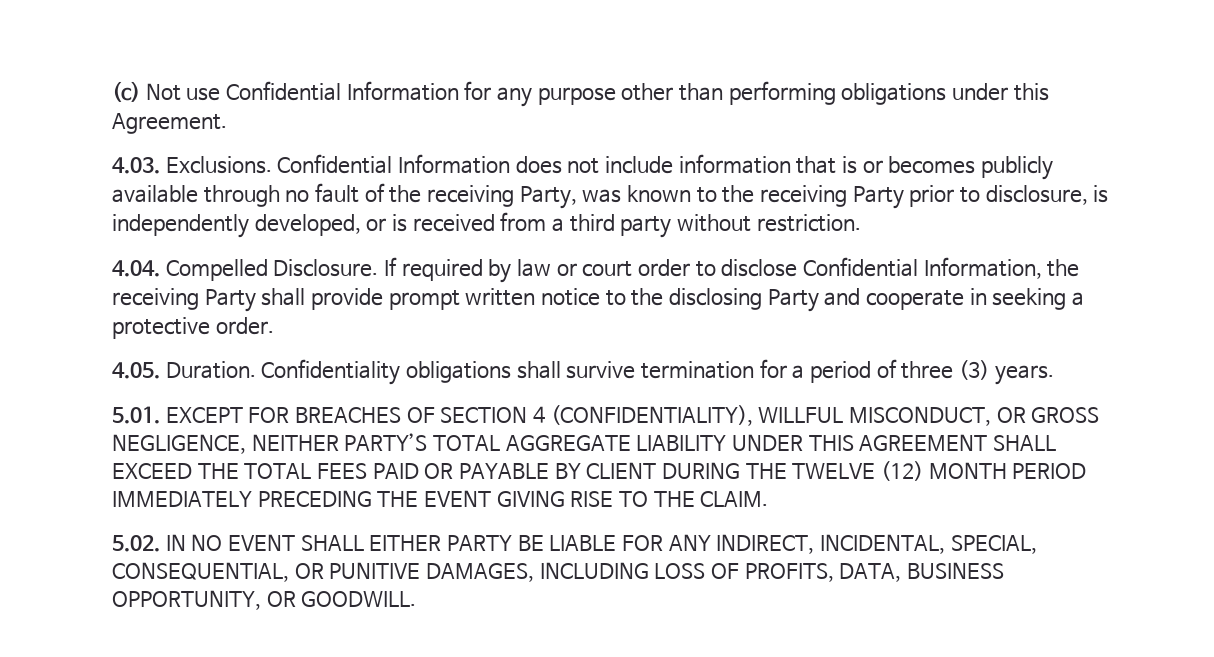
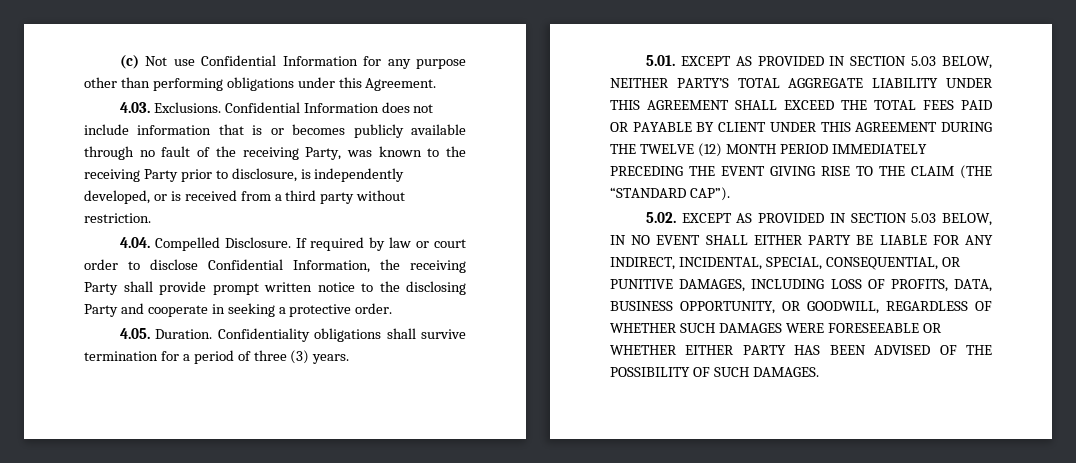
- 5.01. EXCEPT FOR BREACHES OF SECTION 4 (CONFIDENTIALITY), WILLFUL MISCONDUCT, OR GROSS NEGLIGENCE, NEITHER PARTY’S TOTAL AGGREGATE LIABILITY UNDER THIS AGREEMENT SHALL EXCEED THE TOTAL FEES PAID OR PAYABLE BY CLIENT DURING THE TWELVE (12) MONTH PERIOD IMMEDIATELY PRECEDING THE EVENT GIVING RISE TO THE CLAIM.
- 5.02. IN NO EVENT SHALL EITHER PARTY BE LIABLE FOR ANY INDIRECT, INCIDENTAL, SPECIAL, CONSEQUENTIAL, OR PUNITIVE DAMAGES, INCLUDING LOSS OF PROFITS, DATA, BUSINESS OPPORTUNITY, OR GOODWILL.
+ 5.01. EXCEPT AS PROVIDED IN SECTION 5.03 BELOW, NEITHER PARTY’S TOTAL AGGREGATE LIABILITY UNDER THIS AGREEMENT SHALL EXCEED THE TOTAL FEES PAID OR PAYABLE BY CLIENT UNDER THIS AGREEMENT DURING THE TWELVE (12) MONTH PERIOD IMMEDIATELY PRECEDING THE EVENT GIVING RISE TO THE CLAIM (THE “STANDARD CAP”).
+ 5.02. EXCEPT AS PROVIDED IN SECTION 5.03 BELOW, IN NO EVENT SHALL EITHER PARTY BE LIABLE FOR ANY INDIRECT, INCIDENTAL, SPECIAL, CONSEQUENTIAL, OR PUNITIVE DAMAGES, INCLUDING LOSS OF PROFITS, DATA, BUSINESS OPPORTUNITY, OR GOODWILL, REGARDLESS OF WHETHER SUCH DAMAGES WERE FORESEEABLE OR WHETHER EITHER PARTY HAS BEEN ADVISED OF THE POSSIBILITY OF SUCH DAMAGES.

